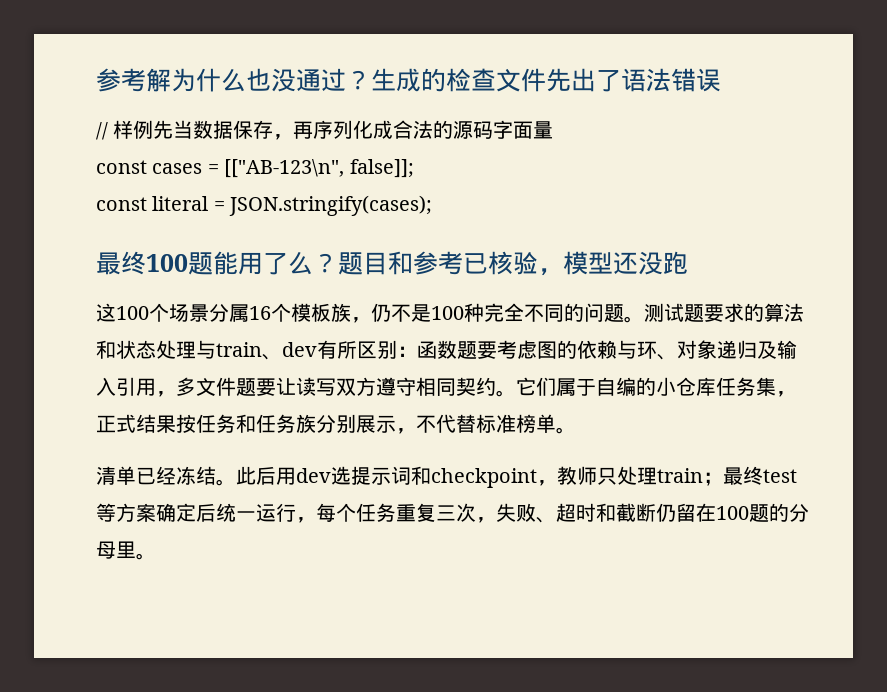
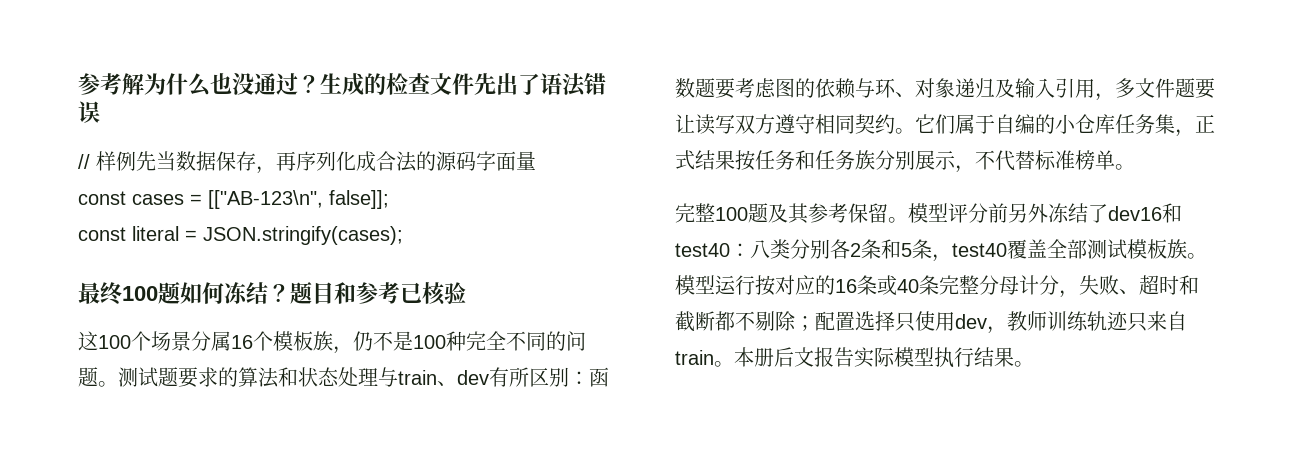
- 最终100题能用了么？
+ 最终100题如何冻结？
- 题目和参考已核验，模型还没跑
+ 题目和参考已核验
- 清单已经冻结。此后用dev选提示词和checkpoint，教师只处理train；最终test等方案确定后统一运行，每个任务重复三次，失败、超时和截断仍留在100题的分母里。
+ 完整100题及其参考保留。模型评分前另外冻结了dev16和test40：八类分别各2条和5条，test40覆盖全部测试模板族。模型运行按对应的16条或40条完整分母计分，失败、超时和截断都不剔除；配置选择只使用dev，教师训练轨迹只来自train。本册后文报告实际模型执行结果。

